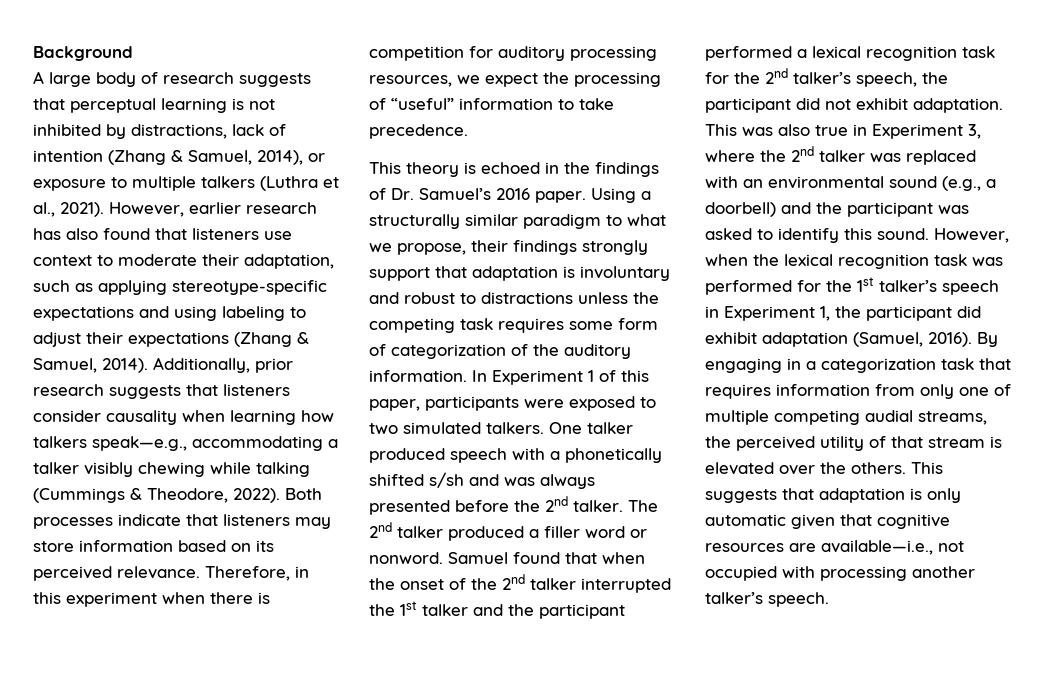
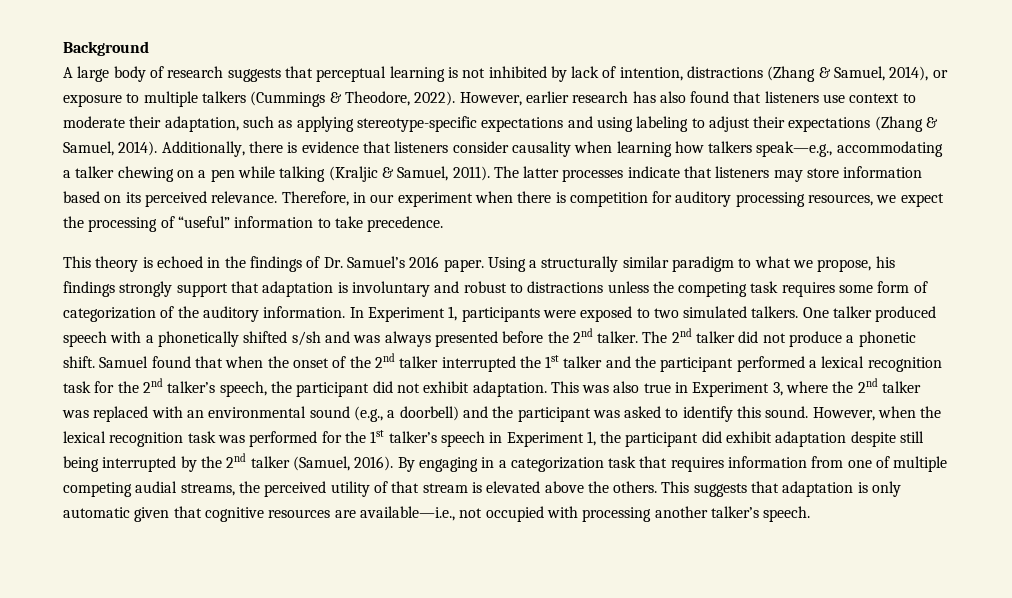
- A large body of research suggests that perceptual learning is not inhibited by distractions, lack of intention (Zhang & Samuel, 2014), or exposure to multiple talkers (Luthra et al., 2021).
+ A large body of research suggests that perceptual learning is not inhibited by lack of intention, distractions (Zhang & Samuel, 2014), or exposure to multiple talkers (Cummings & Theodore, 2022).
- Additionally, prior research suggests that listeners consider causality when learning how talkers speak—e.g., accommodating a talker visibly chewing while talking (Cummings & Theodore, 2022). Both processes indicate that listeners may store information based on its perceived relevance.
+ Additionally, there is evidence that listeners consider causality when learning how talkers speak—e.g., accommodating a talker chewing on a pen while talking (Kraljic & Samuel, 2011). The latter processes indicate that listeners may store information based on its perceived relevance.
- Therefore, in this experiment when there is competition for auditory processing resources, we expect the processing of “useful” information to take precedence.
+ Therefore, in our experiment when there is competition for auditory processing resources, we expect the processing of “useful” information to take precedence.
- Using a structurally similar paradigm to what we propose, their findings strongly support that adaptation is involuntary and robust to distractions unless the competing task requires some form of categorization of the auditory information.
+ Using a structurally similar paradigm to what we propose, his findings strongly support that adaptation is involuntary and robust to distractions unless the competing task requires some form of categorization of the auditory information.
- In Experiment 1 of this paper, participants were exposed to two simulated talkers.
+ In Experiment 1, participants were exposed to two simulated talkers.
- The 2nd talker produced a filler word or nonword.
+ The 2nd talker did not produce a phonetic shift.
- However, when the lexical recognition task was performed for the 1st talker’s speech in Experiment 1, the participant did exhibit adaptation (Samuel, 2016).
+ However, when the lexical recognition task was performed for the 1st talker’s speech in Experiment 1, the participant did exhibit adaptation despite still being interrupted by the 2nd talker (Samuel, 2016).
- By engaging in a categorization task that requires information from only one of multiple competing audial streams, the perceived utility of that stream is elevated over the others.
+ By engaging in a categorization task that requires information from one of multiple competing audial streams, the perceived utility of that stream is elevated above the others.

